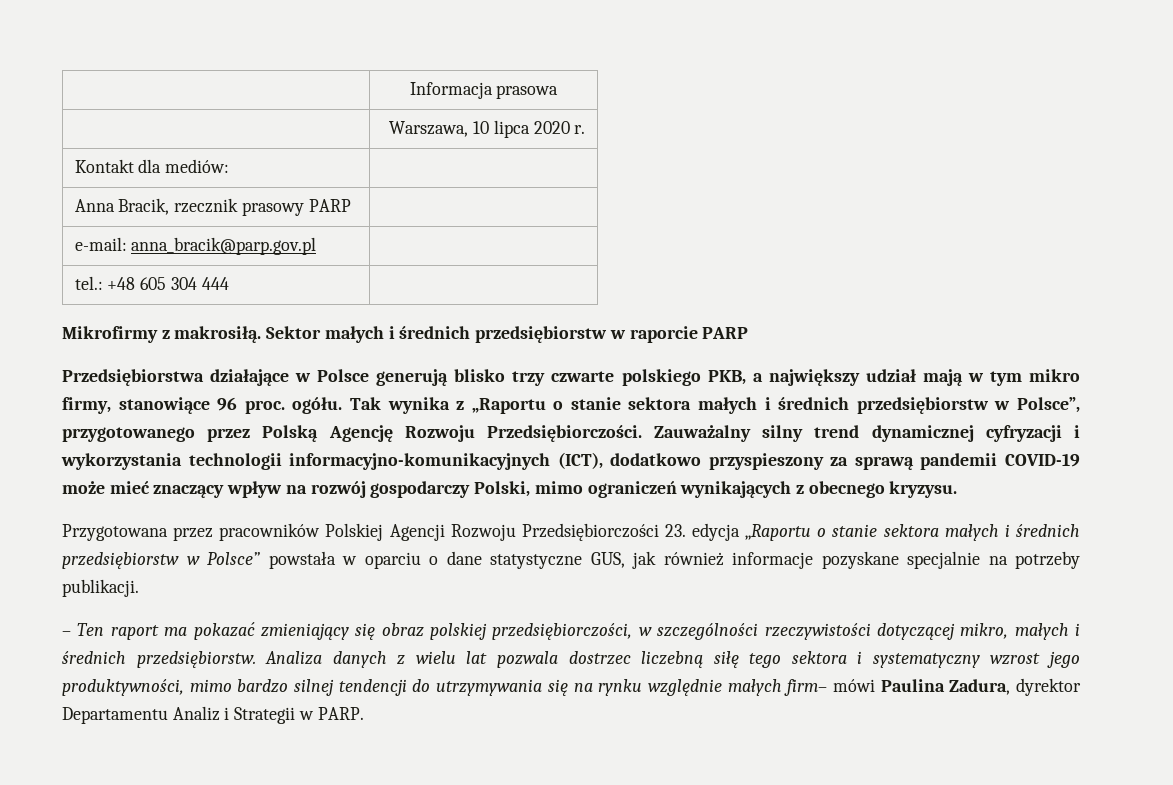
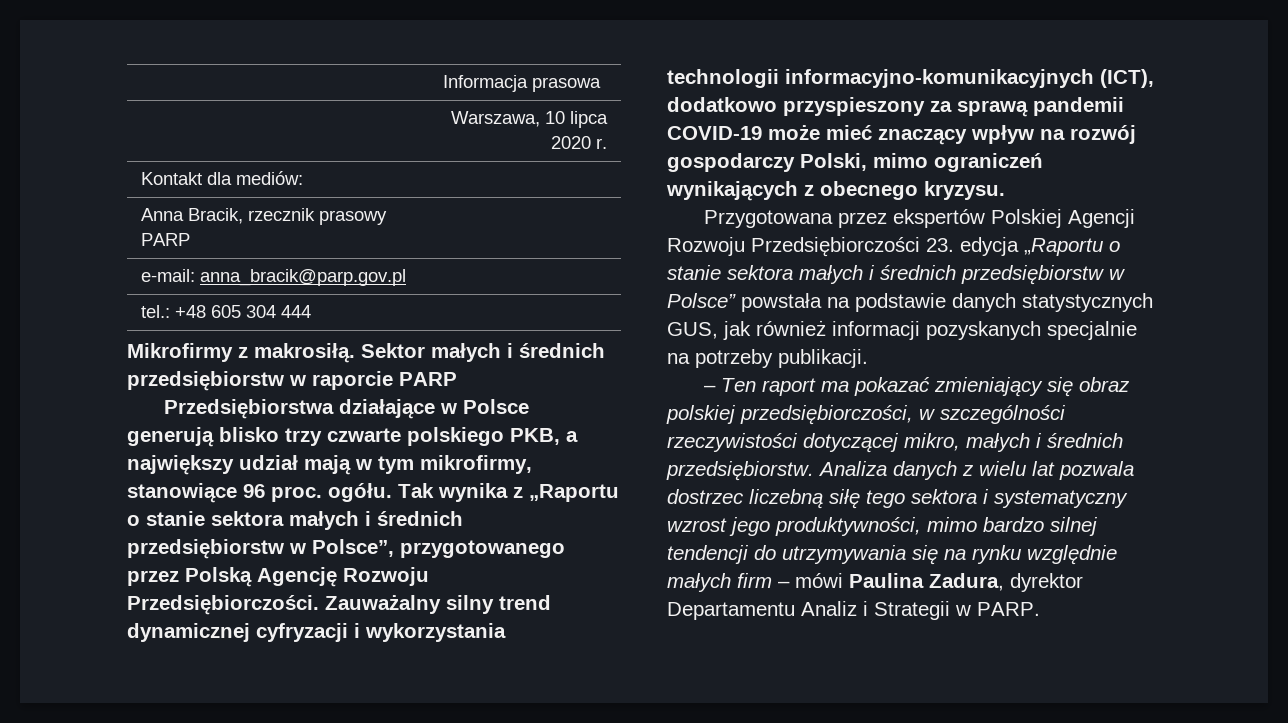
- Przedsiębiorstwa działające w Polsce generują blisko trzy czwarte polskiego PKB, a największy udział mają w tym mikro firmy, stanowiące 96 proc. ogółu.
+ Przedsiębiorstwa działające w Polsce generują blisko trzy czwarte polskiego PKB, a największy udział mają w tym mikrofirmy, stanowiące 96 proc. ogółu.
- Przygotowana przez pracowników Polskiej Agencji Rozwoju Przedsiębiorczości 23. edycja „Raportu o stanie sektora małych i średnich przedsiębiorstw w Polsce” powstała w oparciu o dane statystyczne GUS, jak również informacje pozyskane specjalnie na potrzeby publikacji.
+ Przygotowana przez ekspertów Polskiej Agencji Rozwoju Przedsiębiorczości 23. edycja „Raportu o stanie sektora małych i średnich przedsiębiorstw w Polsce” powstała na podstawie danych statystycznych GUS, jak również informacji pozyskanych specjalnie na potrzeby publikacji.
- Analiza danych z wielu lat pozwala dostrzec liczebną siłę tego sektora i systematyczny wzrost jego produktywności, mimo bardzo silnej tendencji do utrzymywania się na rynku względnie małych firm– mówi Paulina Zadura, dyrektor Departamentu Analiz i Strategii w PARP.
+ Analiza danych z wielu lat pozwala dostrzec liczebną siłę tego sektora i systematyczny wzrost jego produktywności, mimo bardzo silnej tendencji do utrzymywania się na rynku względnie małych firm – mówi Paulina Zadura, dyrektor Departamentu Analiz i Strategii w PARP.

